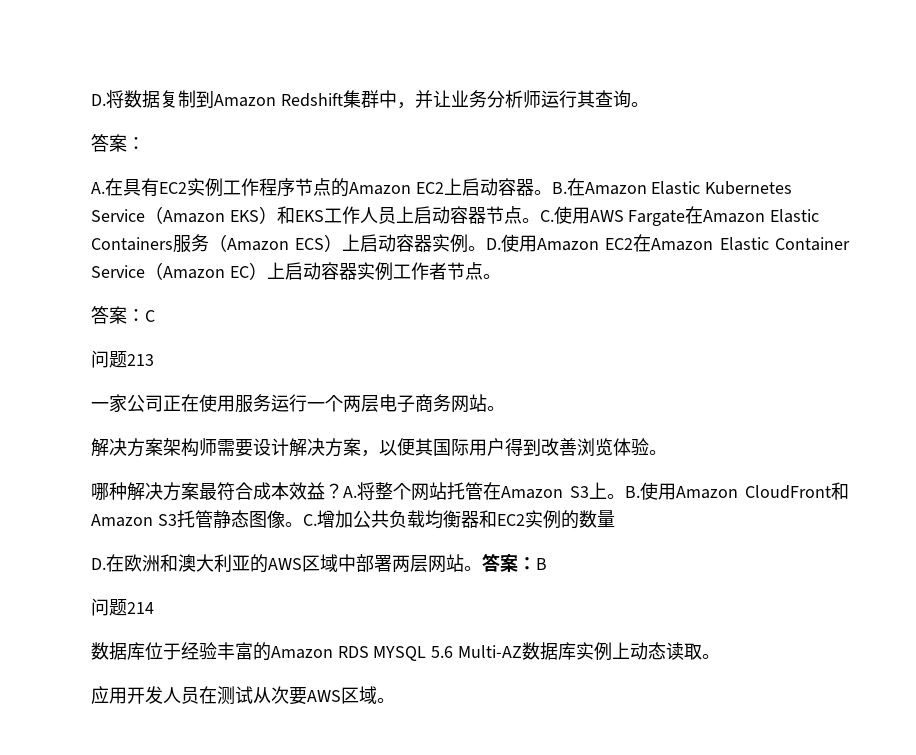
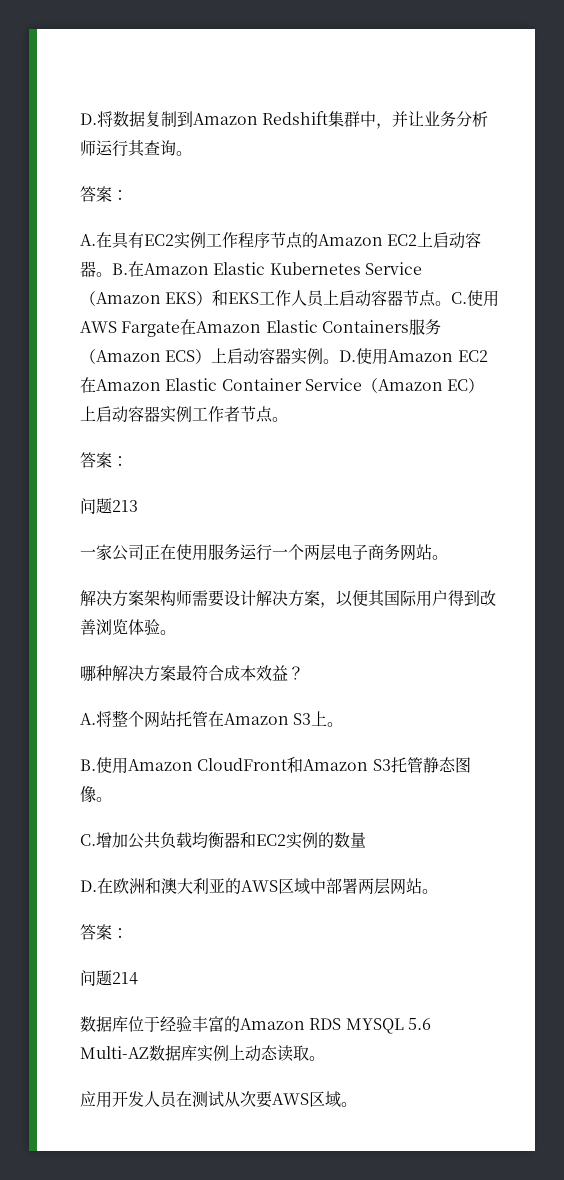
  D.使用Amazon EC2在Amazon Elastic Container Service（Amazon EC）上启动容器实例工作者节点。
- 答案：C
+ 答案：
- 哪种解决方案最符合成本效益？A.将整个网站托管在Amazon S3上。B.使用Amazon CloudFront和Amazon S3托管静态图像。C.增加公共负载均衡器和EC2实例的数量
+ 哪种解决方案最符合成本效益？
+ A.将整个网站托管在Amazon S3上。
+ B.使用Amazon CloudFront和Amazon S3托管静态图像。
+ C.增加公共负载均衡器和EC2实例的数量
- D.在欧洲和澳大利亚的AWS区域中部署两层网站。答案：B
+ D.在欧洲和澳大利亚的AWS区域中部署两层网站。
+ 答案：

